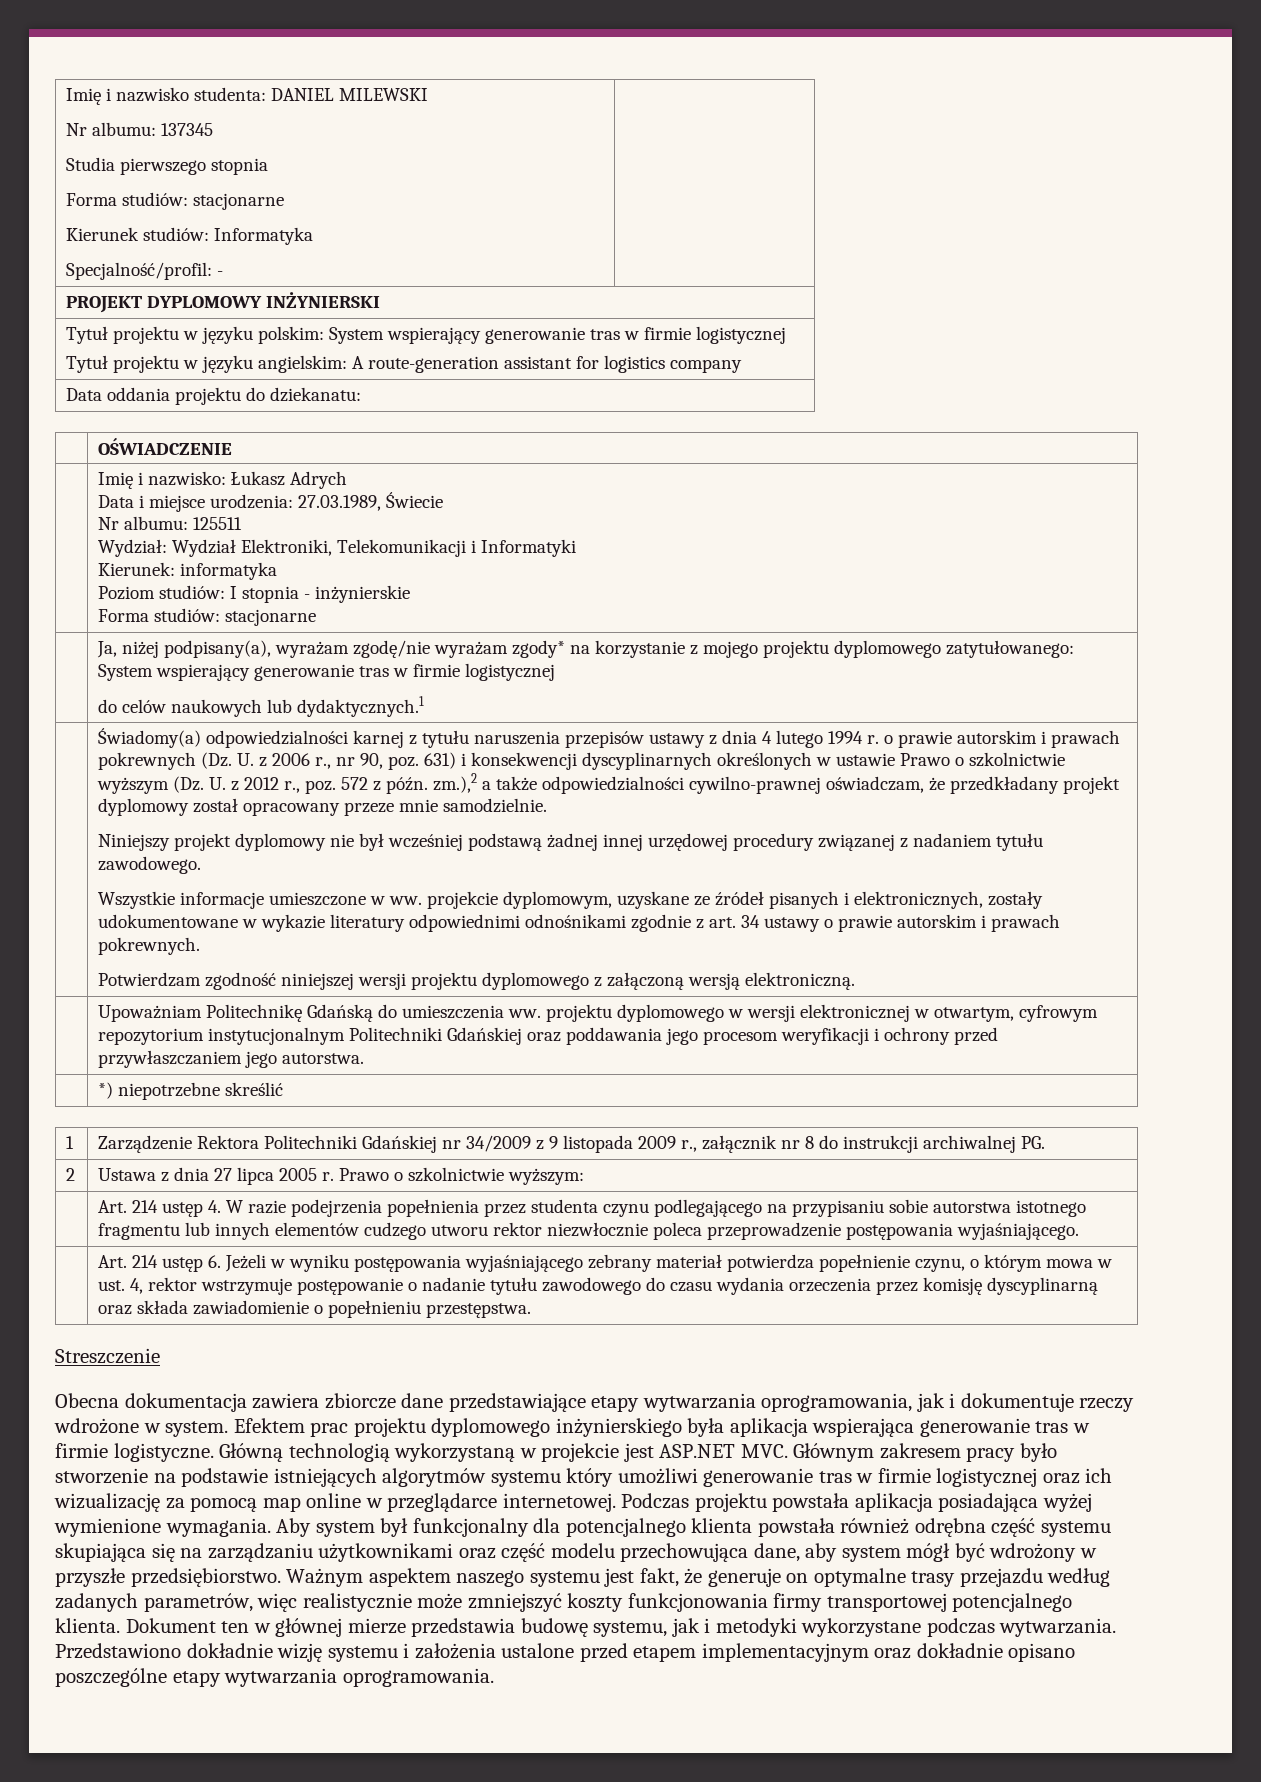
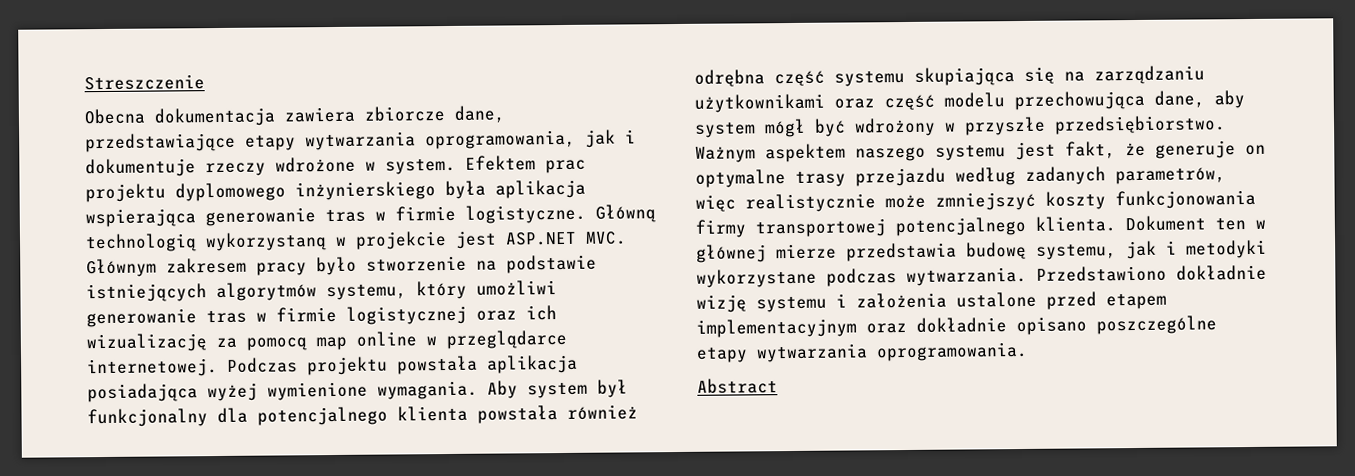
- Imię i nazwisko studenta: DANIEL MILEWSKI
- Nr albumu: 137345
- Studia pierwszego stopnia
- Forma studiów: stacjonarne
- Kierunek studiów: Informatyka
- Specjalność/profil: - |
- PROJEKT DYPLOMOWY INŻYNIERSKI
- Tytuł projektu w języku polskim: System wspierający generowanie tras w firmie logistycznej
- Tytuł projektu w języku angielskim: A route-generation assistant for logistics company
- Data oddania projektu do dziekanatu:
- | OŚWIADCZENIE
- | Imię i nazwisko: Łukasz Adrych
- Data i miejsce urodzenia: 27.03.1989, Świecie
- Nr albumu: 125511
- Wydział: Wydział Elektroniki, Telekomunikacji i Informatyki
- Kierunek: informatyka
- Poziom studiów: I stopnia - inżynierskie
- Forma studiów: stacjonarne
- | Ja, niżej podpisany(a), wyrażam zgodę/nie wyrażam zgody* na korzystanie z mojego projektu dyplomowego zatytułowanego: System wspierający generowanie tras w firmie logistycznej
- do celów naukowych lub dydaktycznych.1
- | Świadomy(a) odpowiedzialności karnej z tytułu naruszenia przepisów ustawy z dnia 4 lutego 1994 r. o prawie autorskim i prawach pokrewnych (Dz. U. z 2006 r., nr 90, poz. 631) i konsekwencji dyscyplinarnych określonych w ustawie Prawo o szkolnictwie wyższym (Dz. U. z 2012 r., poz. 572 z późn. zm.),2 a także odpowiedzialności cywilno-prawnej oświadczam, że przedkładany projekt dyplomowy został opracowany przeze mnie samodzielnie.
- Niniejszy projekt dyplomowy nie był wcześniej podstawą żadnej innej urzędowej procedury związanej z nadaniem tytułu zawodowego.
- Wszystkie informacje umieszczone w ww. projekcie dyplomowym, uzyskane ze źródeł pisanych i elektronicznych, zostały udokumentowane w wykazie literatury odpowiednimi odnośnikami zgodnie z art. 34 ustawy o prawie autorskim i prawach pokrewnych.
- Potwierdzam zgodność niniejszej wersji projektu dyplomowego z załączoną wersją elektroniczną.
- | Upoważniam Politechnikę Gdańską do umieszczenia ww. projektu dyplomowego w wersji elektronicznej w otwartym, cyfrowym repozytorium instytucjonalnym Politechniki Gdańskiej oraz poddawania jego procesom weryfikacji i ochrony przed przywłaszczaniem jego autorstwa.
- | *) niepotrzebne skreślić
- 1 | Zarządzenie Rektora Politechniki Gdańskiej nr 34/2009 z 9 listopada 2009 r., załącznik nr 8 do instrukcji archiwalnej PG.
- 2 | Ustawa z dnia 27 lipca 2005 r. Prawo o szkolnictwie wyższym:
- | Art. 214 ustęp 4. W razie podejrzenia popełnienia przez studenta czynu podlegającego na przypisaniu sobie autorstwa istotnego fragmentu lub innych elementów cudzego utworu rektor niezwłocznie poleca przeprowadzenie postępowania wyjaśniającego.
- | Art. 214 ustęp 6. Jeżeli w wyniku postępowania wyjaśniającego zebrany materiał potwierdza popełnienie czynu, o którym mowa w ust. 4, rektor wstrzymuje postępowanie o nadanie tytułu zawodowego do czasu wydania orzeczenia przez komisję dyscyplinarną oraz składa zawiadomienie o popełnieniu przestępstwa.
- Obecna dokumentacja zawiera zbiorcze dane przedstawiające etapy wytwarzania oprogramowania, jak i dokumentuje rzeczy wdrożone w system.
+ Obecna dokumentacja zawiera zbiorcze dane, przedstawiające etapy wytwarzania oprogramowania, jak i dokumentuje rzeczy wdrożone w system.
- Główną technologią wykorzystaną w projekcie jest ASP.NET MVC. Głównym zakresem pracy było stworzenie na podstawie istniejących algorytmów systemu który umożliwi generowanie tras w firmie logistycznej oraz ich wizualizację za pomocą map online w przeglądarce internetowej.
+ Główną technologią wykorzystaną w projekcie jest ASP.NET MVC. Głównym zakresem pracy było stworzenie na podstawie istniejących algorytmów systemu, który umożliwi generowanie tras w firmie logistycznej oraz ich wizualizację za pomocą map online w przeglądarce internetowej.
+ Abstract

